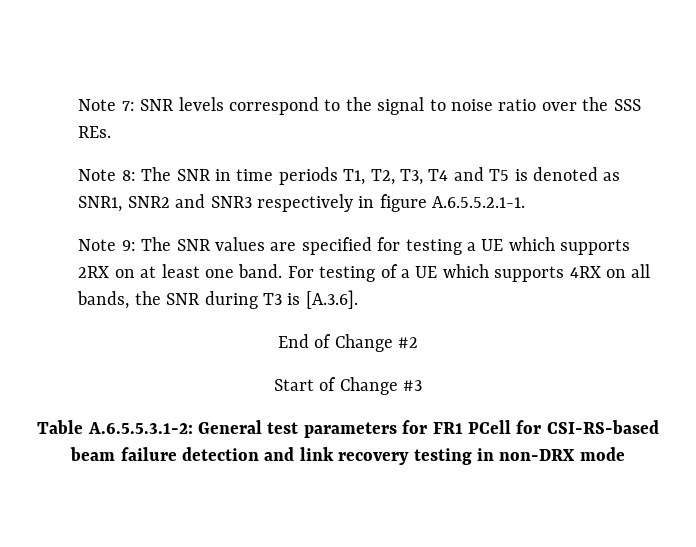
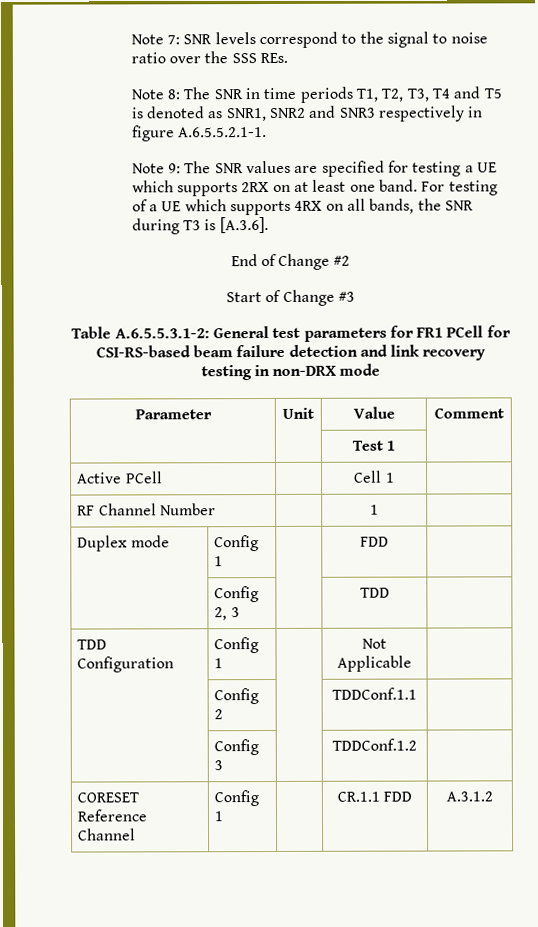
+ Parameter | Unit | Value | Comment
+ | | Test 1 |
+ Active PCell | | Cell 1 |
+ RF Channel Number | | 1 |
+ Duplex mode | Config 1 | | FDD |
+ | Config 2, 3 | | TDD |
+ TDD Configuration | Config 1 | | Not Applicable |
+ | Config 2 | | TDDConf.1.1 |
+ | Config 3 | | TDDConf.1.2 |
+ CORESET Reference Channel | Config 1 | | CR.1.1 FDD | A.3.1.2

